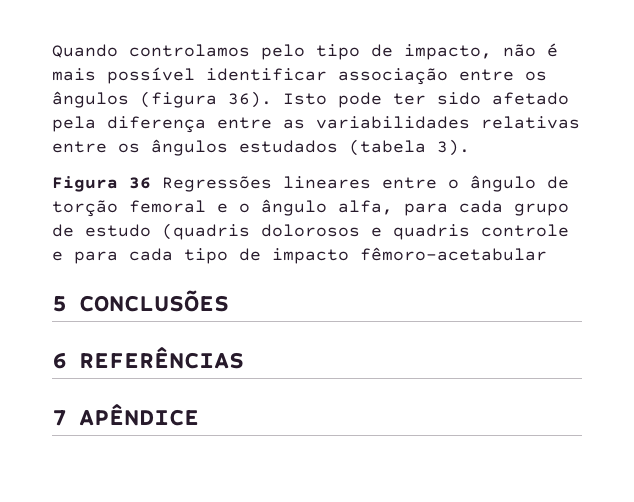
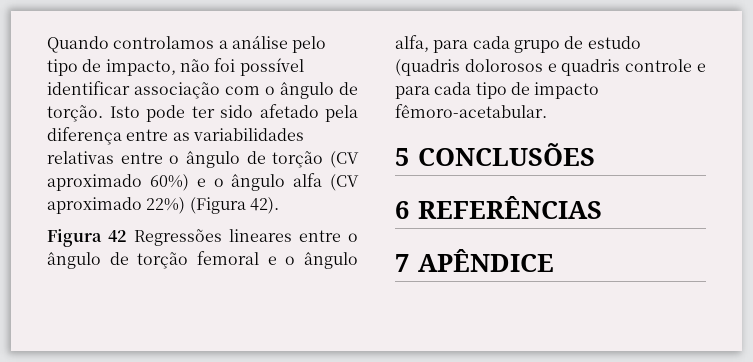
- Quando controlamos pelo tipo de impacto, não é mais possível identificar associação entre os ângulos (figura 36).
+ Quando controlamos a análise pelo tipo de impacto, não foi possível identificar associação com o ângulo de torção.
- Isto pode ter sido afetado pela diferença entre as variabilidades relativas entre os ângulos estudados (tabela 3).
+ Isto pode ter sido afetado pela diferença entre as variabilidades relativas entre o ângulo de torção (CV aproximado 60%) e o ângulo alfa (CV aproximado 22%) (Figura 42).
- Figura 36 Regressões lineares entre o ângulo de torção femoral e o ângulo alfa, para cada grupo de estudo (quadris dolorosos e quadris controle e para cada tipo de impacto fêmoro-acetabular
+ Figura 42 Regressões lineares entre o ângulo de torção femoral e o ângulo alfa, para cada grupo de estudo (quadris dolorosos e quadris controle e para cada tipo de impacto fêmoro-acetabular.

